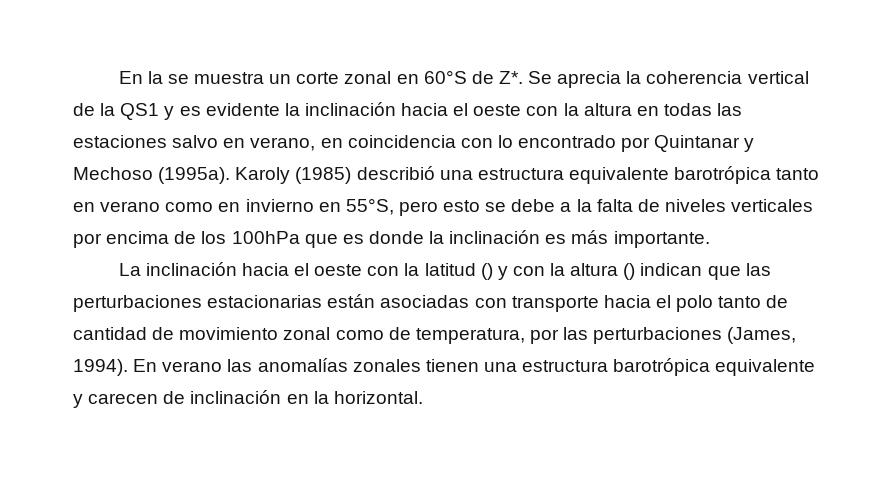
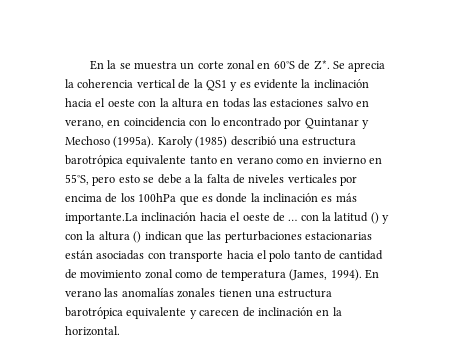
- Karoly (1985) describió una estructura equivalente barotrópica tanto en verano como en invierno en 55°S, pero esto se debe a la falta de niveles verticales por encima de los 100hPa que es donde la inclinación es más importante.
- La inclinación hacia el oeste con la latitud () y con la altura () indican que las perturbaciones estacionarias están asociadas con transporte hacia el polo tanto de cantidad de movimiento zonal como de temperatura, por las perturbaciones (James, 1994).
+ Karoly (1985) describió una estructura barotrópica equivalente tanto en verano como en invierno en 55°S, pero esto se debe a la falta de niveles verticales por encima de los 100hPa que es donde la inclinación es más importante.La inclinación hacia el oeste de … con la latitud () y con la altura () indican que las perturbaciones estacionarias están asociadas con transporte hacia el polo tanto de cantidad de movimiento zonal como de temperatura (James, 1994).

